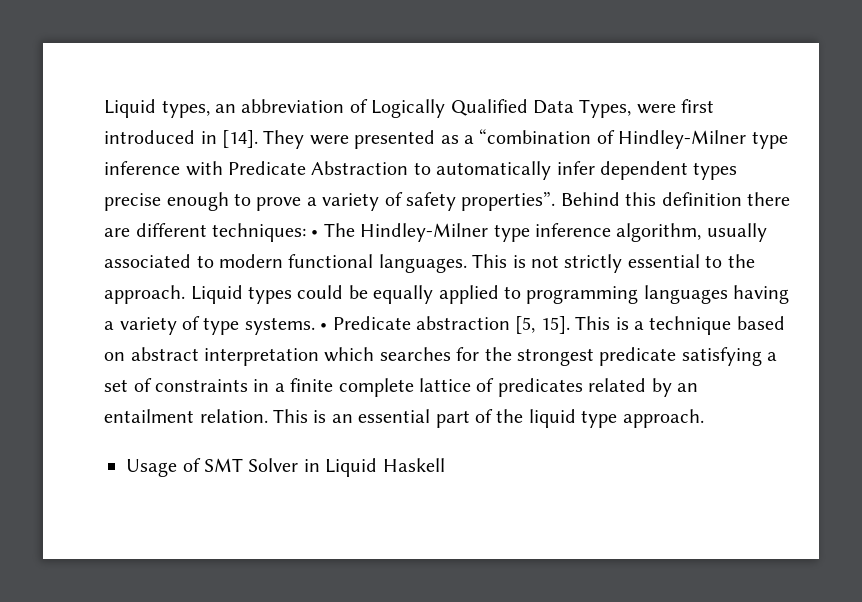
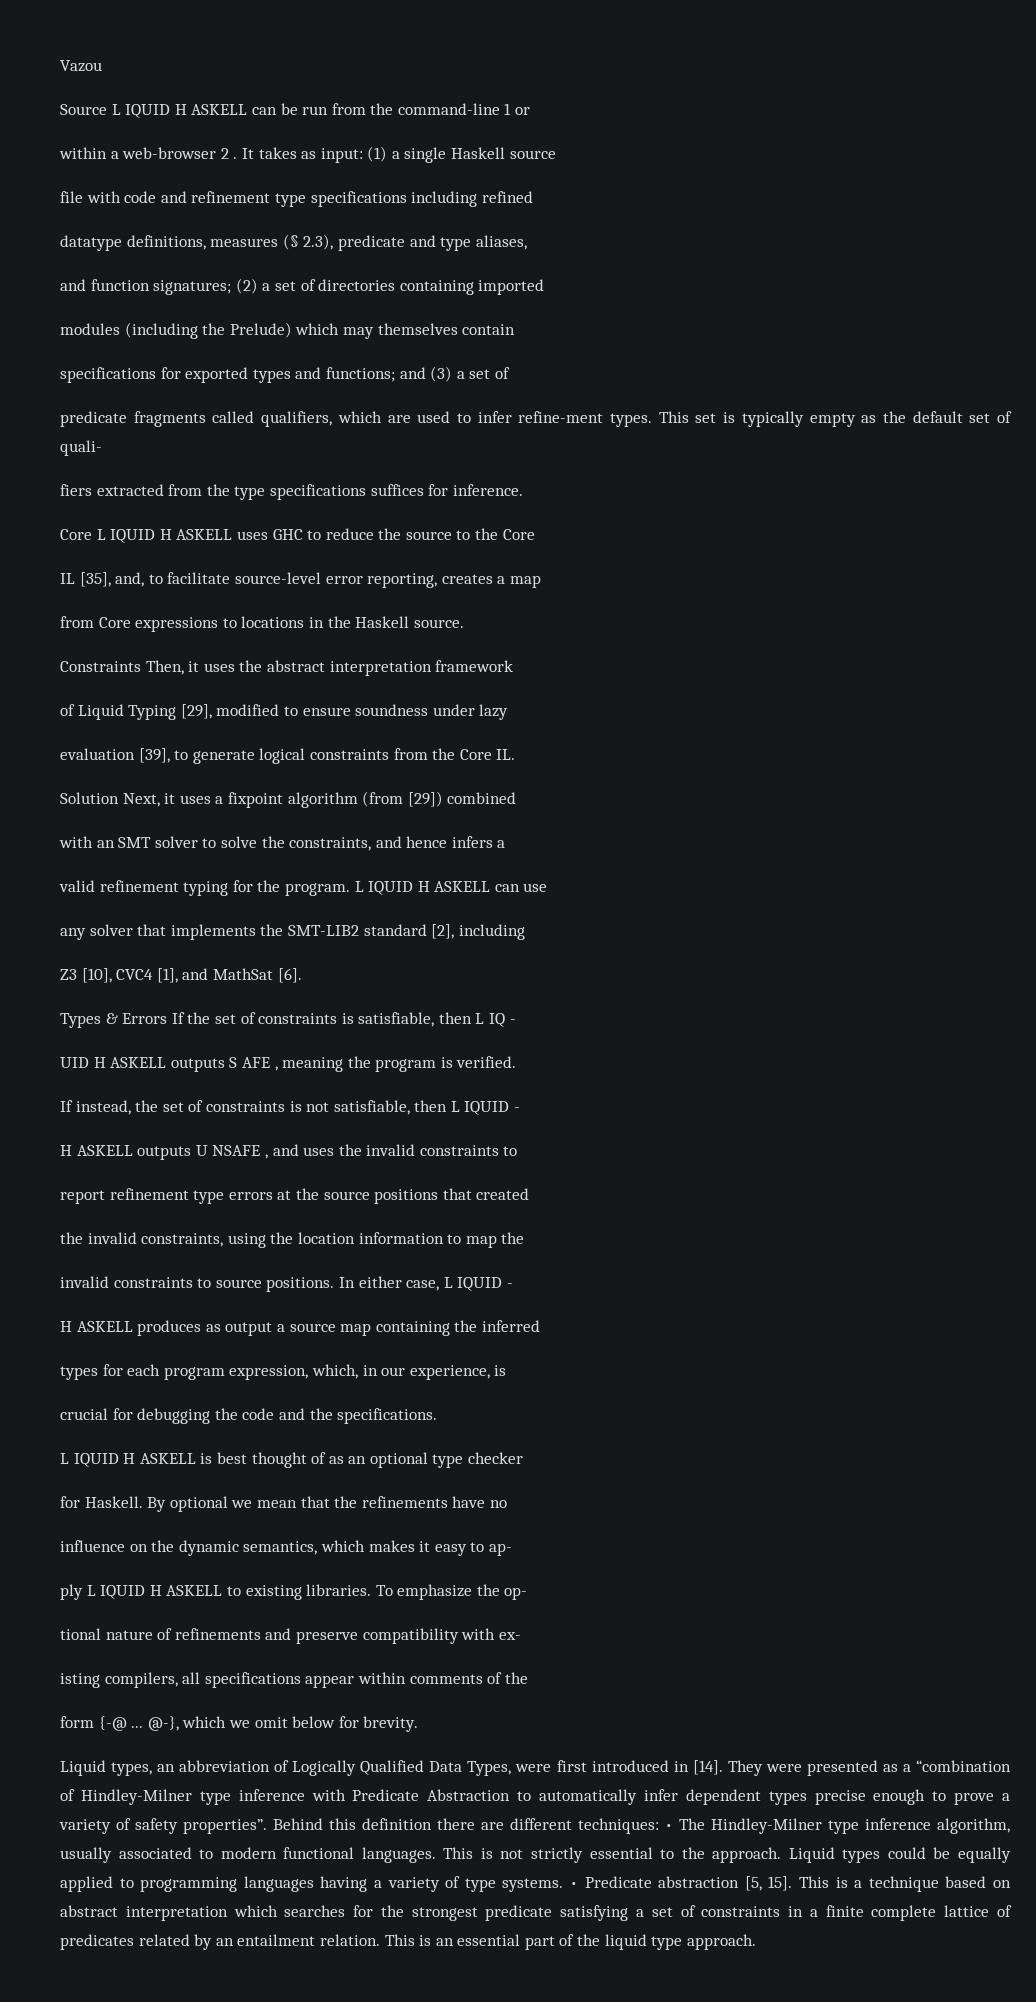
+ Vazou
+ Source L IQUID H ASKELL can be run from the command-line 1 or
+ within a web-browser 2 . It takes as input: (1) a single Haskell source
+ file with code and refinement type specifications including refined
+ datatype definitions, measures (§ 2.3), predicate and type aliases,
+ and function signatures; (2) a set of directories containing imported
+ modules (including the Prelude) which may themselves contain
+ specifications for exported types and functions; and (3) a set of
+ predicate fragments called qualifiers, which are used to infer refine-ment types. This set is typically empty as the default set of quali-
+ fiers extracted from the type specifications suffices for inference.
+ Core L IQUID H ASKELL uses GHC to reduce the source to the Core
+ IL [35], and, to facilitate source-level error reporting, creates a map
+ from Core expressions to locations in the Haskell source.
+ Constraints Then, it uses the abstract interpretation framework
+ of Liquid Typing [29], modified to ensure soundness under lazy
+ evaluation [39], to generate logical constraints from the Core IL.
+ Solution Next, it uses a fixpoint algorithm (from [29]) combined
+ with an SMT solver to solve the constraints, and hence infers a
+ valid refinement typing for the program. L IQUID H ASKELL can use
+ any solver that implements the SMT-LIB2 standard [2], including
+ Z3 [10], CVC4 [1], and MathSat [6].
+ Types & Errors If the set of constraints is satisfiable, then L IQ -
+ UID H ASKELL outputs S AFE , meaning the program is verified.
+ If instead, the set of constraints is not satisfiable, then L IQUID -
+ H ASKELL outputs U NSAFE , and uses the invalid constraints to
+ report refinement type errors at the source positions that created
+ the invalid constraints, using the location information to map the
+ invalid constraints to source positions. In either case, L IQUID -
+ H ASKELL produces as output a source map containing the inferred
+ types for each program expression, which, in our experience, is
+ crucial for debugging the code and the specifications.
+ L IQUID H ASKELL is best thought of as an optional type checker
+ for Haskell. By optional we mean that the refinements have no
+ influence on the dynamic semantics, which makes it easy to ap-
+ ply L IQUID H ASKELL to existing libraries. To emphasize the op-
+ tional nature of refinements and preserve compatibility with ex-
+ isting compilers, all specifications appear within comments of the
+ form {-@ ... @-}, which we omit below for brevity.
- Usage of SMT Solver in Liquid Haskell

